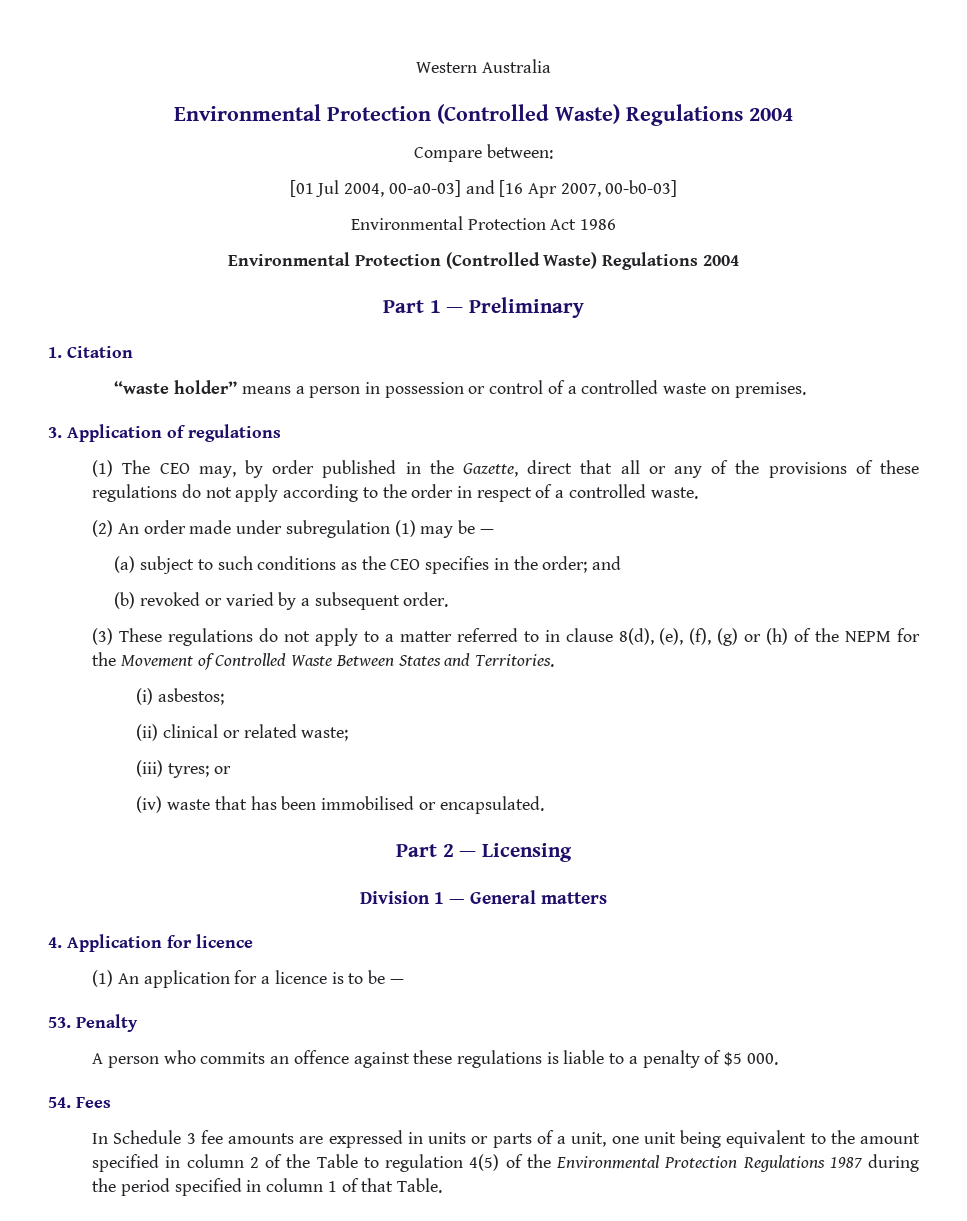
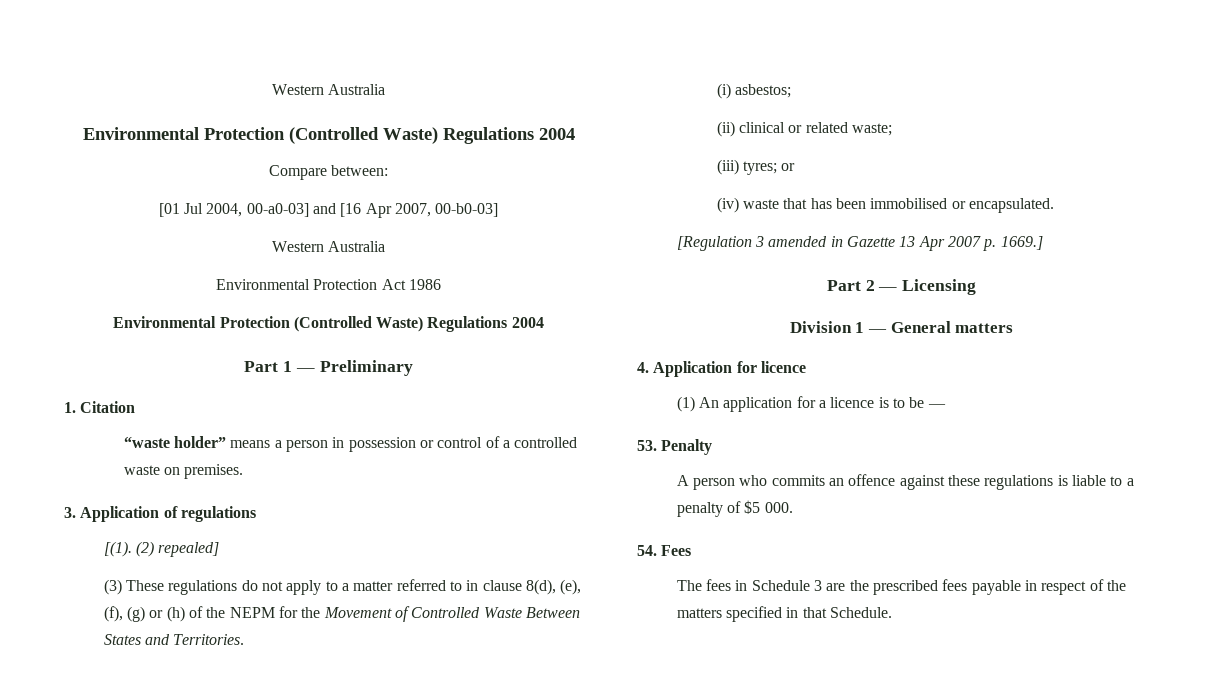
  [01 Jul 2004, 00-a0-03] and [16 Apr 2007, 00-b0-03]
+ Western Australia
- (1) The CEO may, by order published in the Gazette, direct that all or any of the provisions of these regulations do not apply according to the order in respect of a controlled waste.
- (2) An order made under subregulation (1) may be —
- (a) subject to such conditions as the CEO specifies in the order; and
- (b) revoked or varied by a subsequent order.
+ [(1). (2) repealed]
+ [Regulation 3 amended in Gazette 13 Apr 2007 p. 1669.]
- In Schedule 3 fee amounts are expressed in units or parts of a unit, one unit being equivalent to the amount specified in column 2 of the Table to regulation 4(5) of the Environmental Protection Regulations 1987 during the period specified in column 1 of that Table.
+ The fees in Schedule 3 are the prescribed fees payable in respect of the matters specified in that Schedule.

